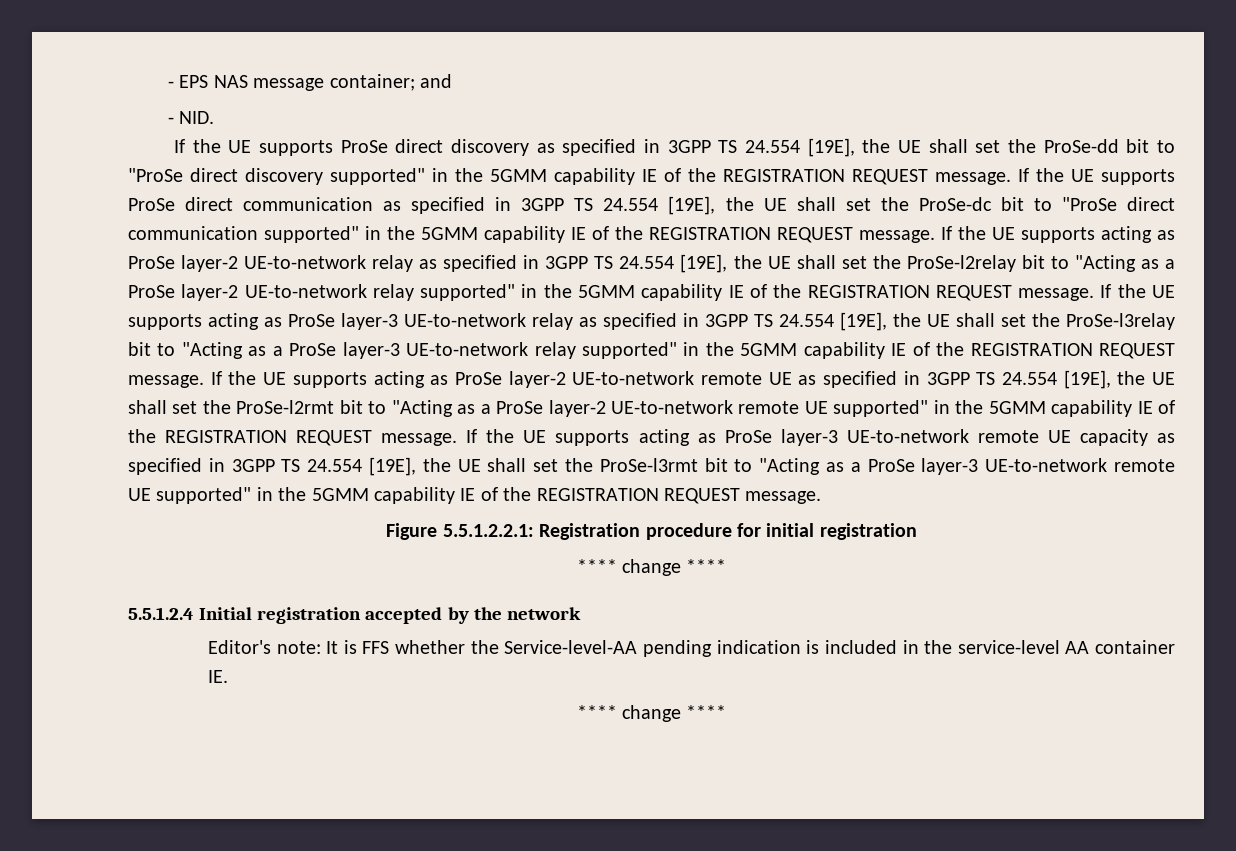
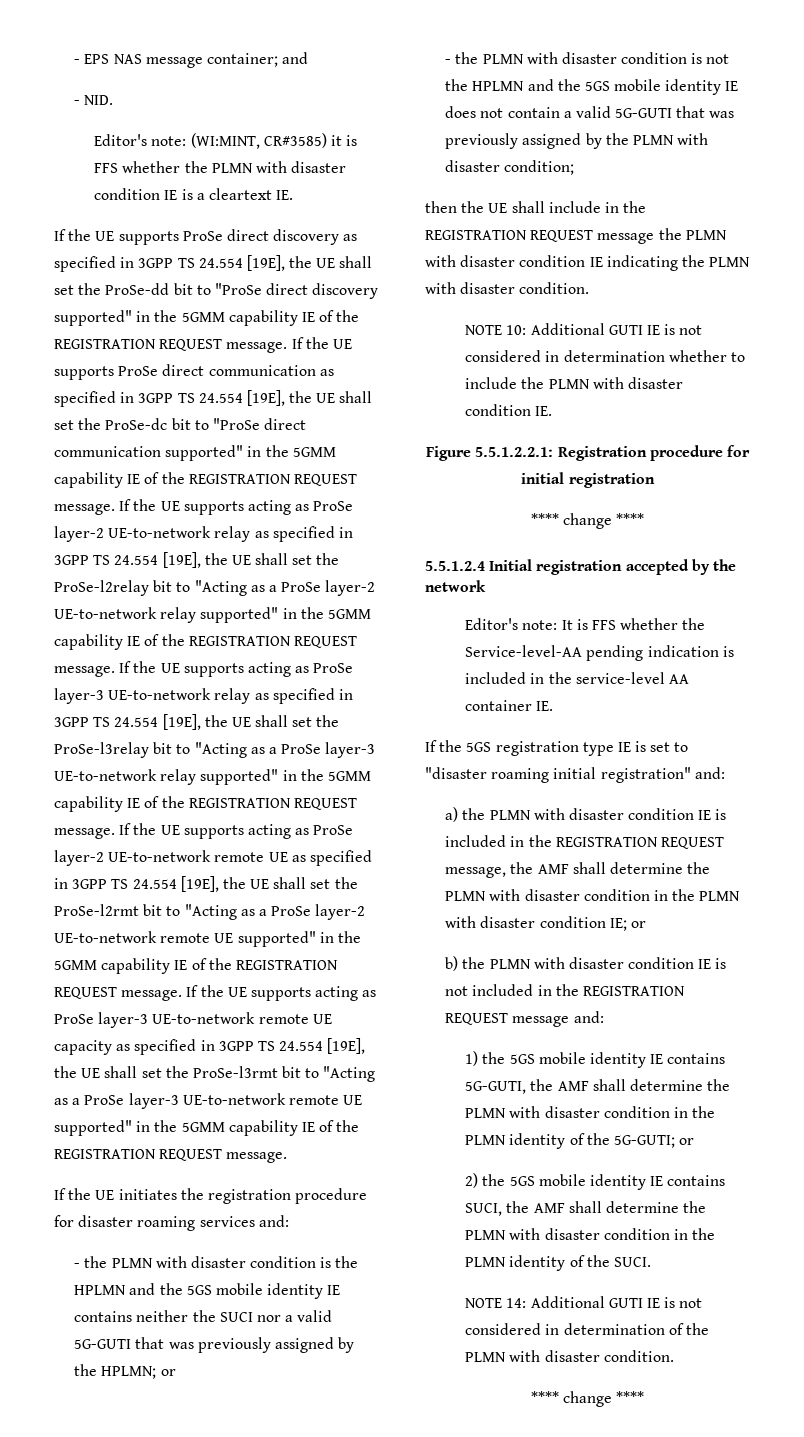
+ Editor's note: (WI:MINT, CR#3585) it is FFS whether the PLMN with disaster condition IE is a cleartext IE.
+ If the UE initiates the registration procedure for disaster roaming services and:
+ - the PLMN with disaster condition is the HPLMN and the 5GS mobile identity IE contains neither the SUCI nor a valid 5G-GUTI that was previously assigned by the HPLMN; or
+ - the PLMN with disaster condition is not the HPLMN and the 5GS mobile identity IE does not contain a valid 5G-GUTI that was previously assigned by the PLMN with disaster condition;
+ then the UE shall include in the REGISTRATION REQUEST message the PLMN with disaster condition IE indicating the PLMN with disaster condition.
+ NOTE 10: Additional GUTI IE is not considered in determination whether to include the PLMN with disaster condition IE.
+ If the 5GS registration type IE is set to "disaster roaming initial registration" and:
+ a) the PLMN with disaster condition IE is included in the REGISTRATION REQUEST message, the AMF shall determine the PLMN with disaster condition in the PLMN with disaster condition IE; or
+ b) the PLMN with disaster condition IE is not included in the REGISTRATION REQUEST message and:
+ 1) the 5GS mobile identity IE contains 5G-GUTI, the AMF shall determine the PLMN with disaster condition in the PLMN identity of the 5G-GUTI; or
+ 2) the 5GS mobile identity IE contains SUCI, the AMF shall determine the PLMN with disaster condition in the PLMN identity of the SUCI.
+ NOTE 14: Additional GUTI IE is not considered in determination of the PLMN with disaster condition.

